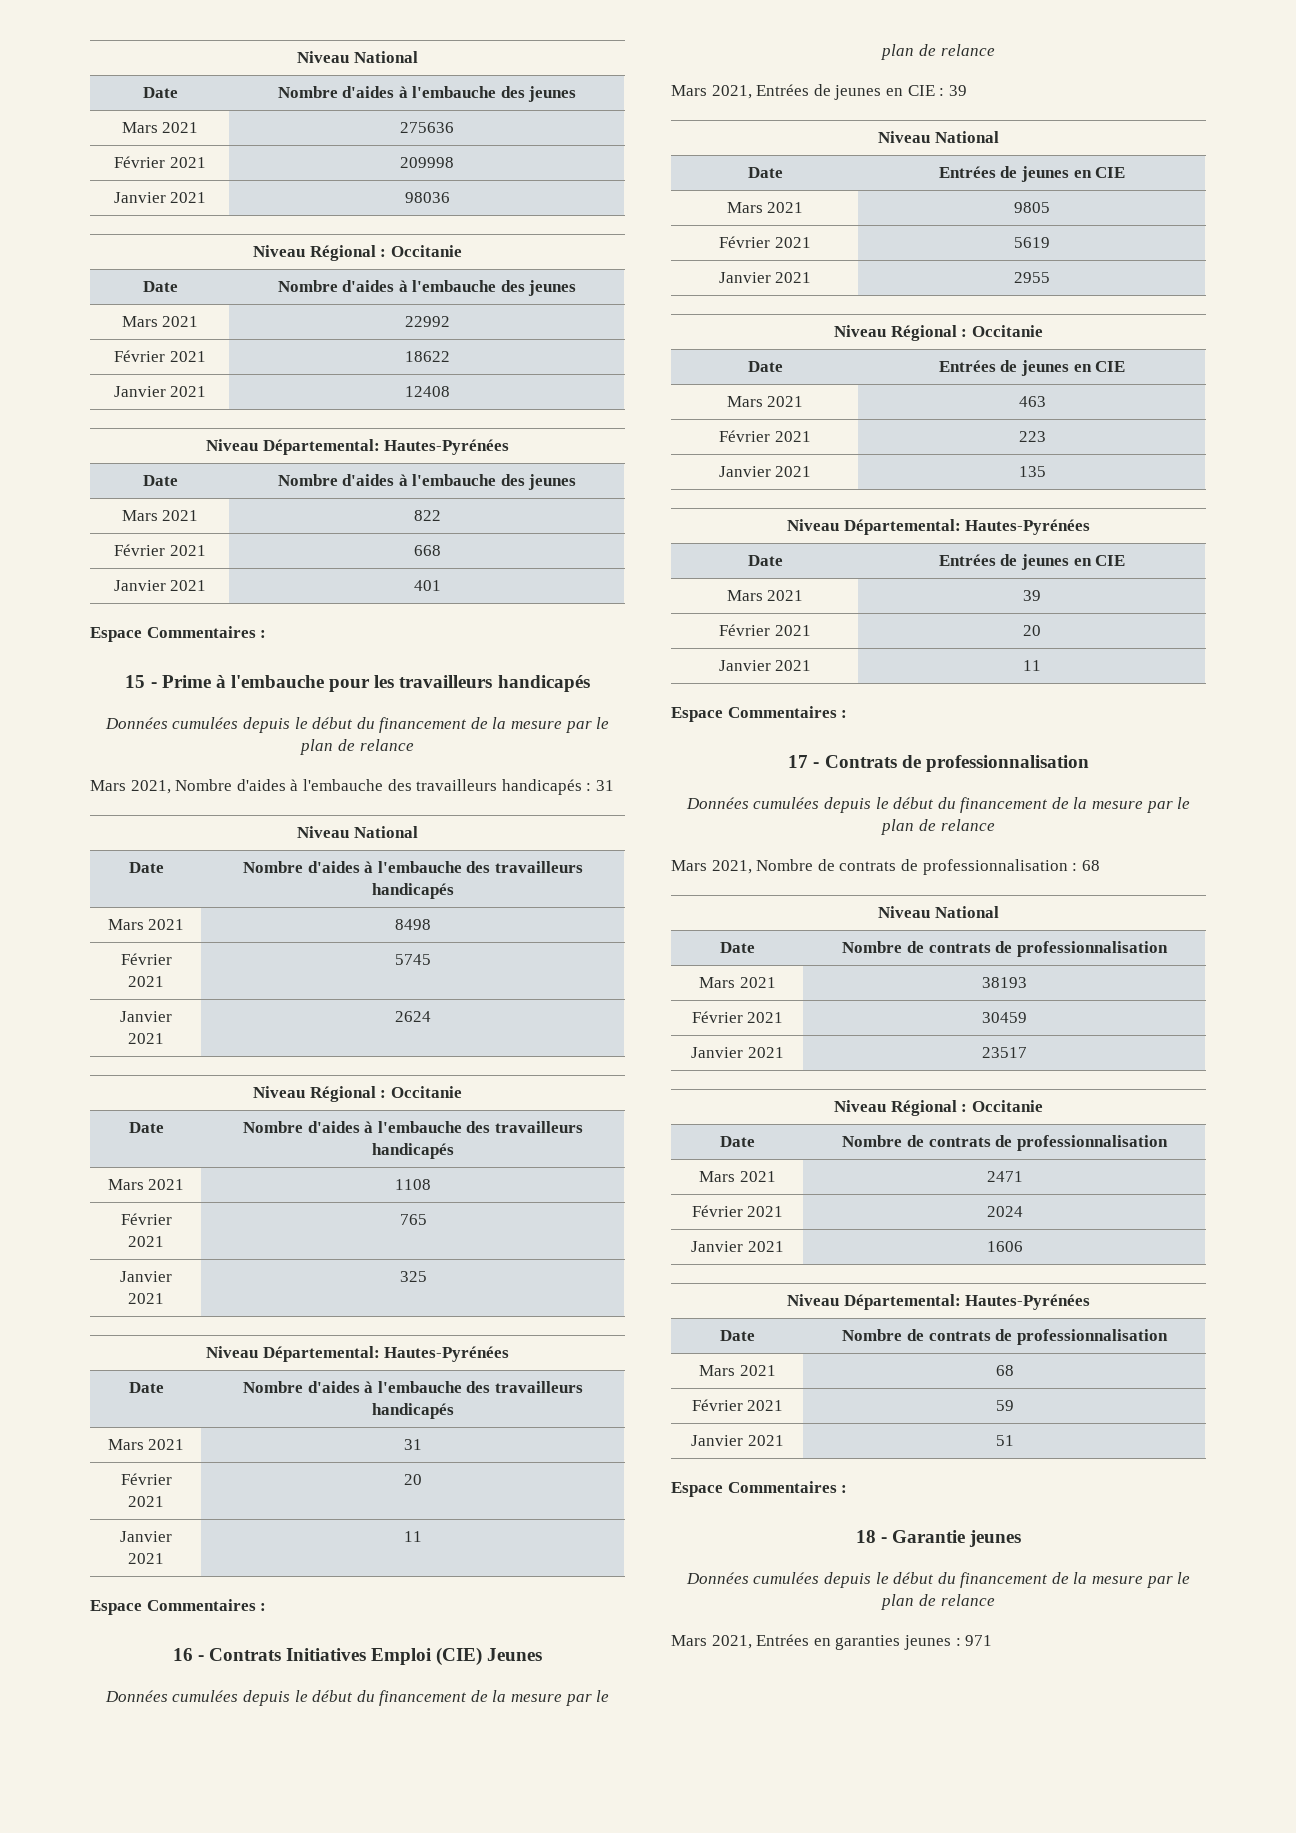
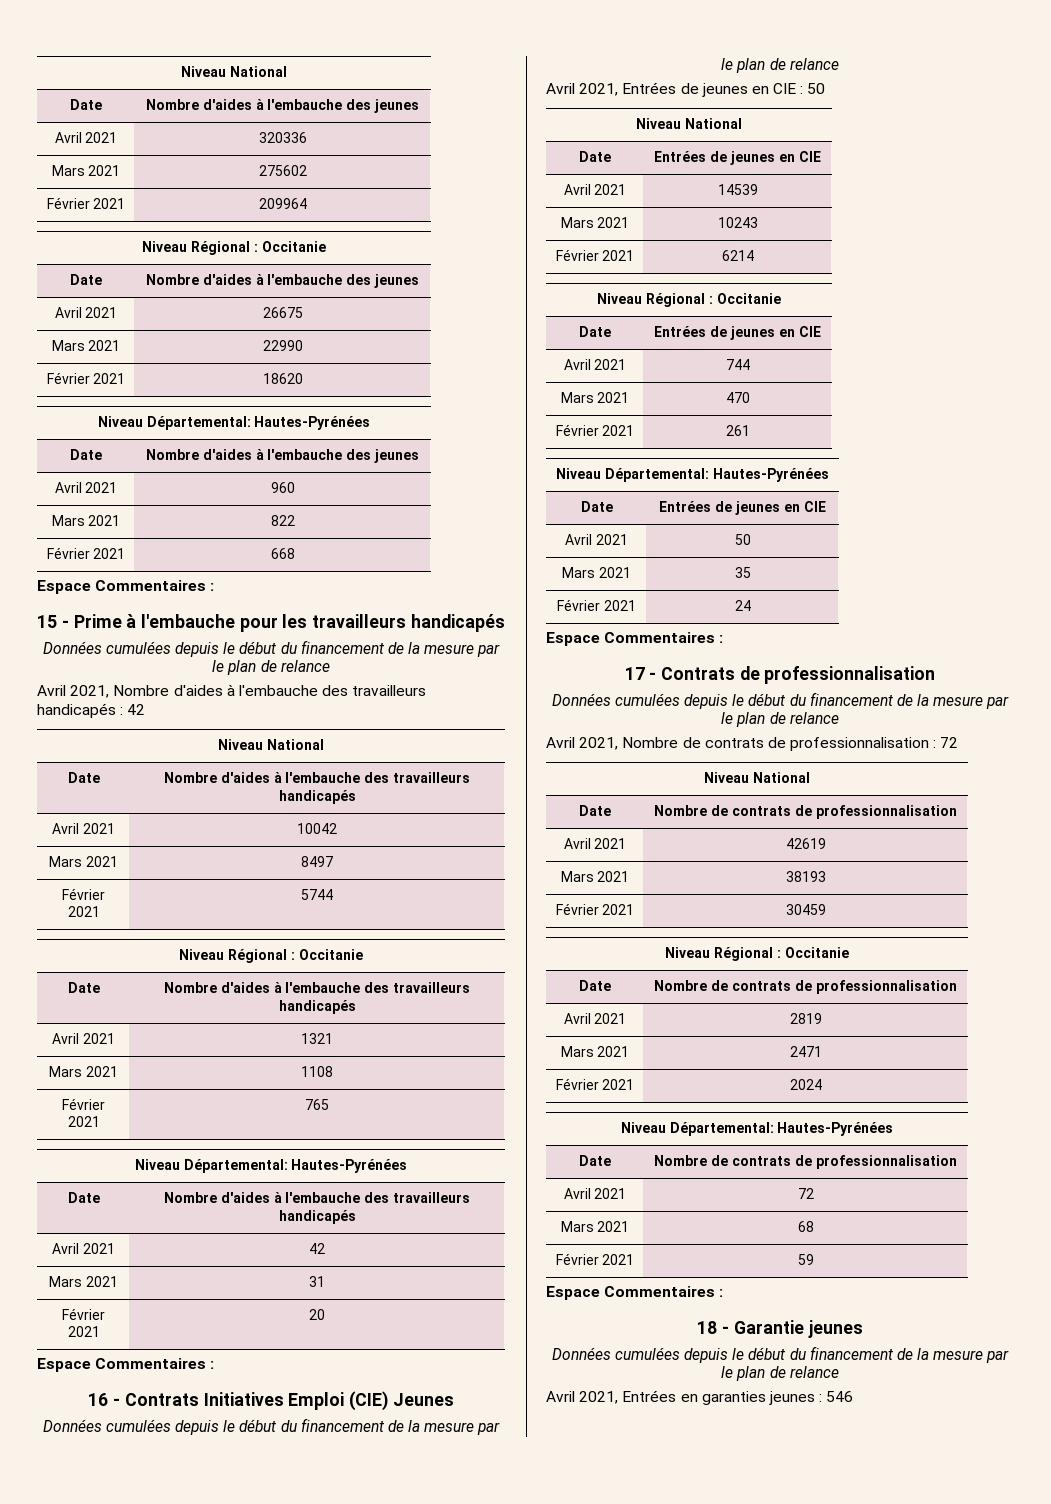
- Mars 2021 | 275636
- Février 2021 | 209998
- Janvier 2021 | 98036
+ Avril 2021 | 320336
+ Mars 2021 | 275602
+ Février 2021 | 209964
- Mars 2021 | 22992
- Février 2021 | 18622
- Janvier 2021 | 12408
+ Avril 2021 | 26675
+ Mars 2021 | 22990
+ Février 2021 | 18620
+ Avril 2021 | 960
- Janvier 2021 | 401
- Mars 2021, Nombre d'aides à l'embauche des travailleurs handicapés : 31
+ Avril 2021, Nombre d'aides à l'embauche des travailleurs handicapés : 42
- Mars 2021 | 8498
- Février 2021 | 5745
- Janvier 2021 | 2624
+ Avril 2021 | 10042
+ Mars 2021 | 8497
+ Février 2021 | 5744
+ Avril 2021 | 1321
- Janvier 2021 | 325
+ Avril 2021 | 42
  Mars 2021 | 31
  Février 2021 | 20
- Janvier 2021 | 11
- Mars 2021, Entrées de jeunes en CIE : 39
+ Avril 2021, Entrées de jeunes en CIE : 50
- Mars 2021 | 9805
- Février 2021 | 5619
- Janvier 2021 | 2955
+ Avril 2021 | 14539
+ Mars 2021 | 10243
+ Février 2021 | 6214
- Mars 2021 | 463
- Février 2021 | 223
- Janvier 2021 | 135
+ Avril 2021 | 744
+ Mars 2021 | 470
+ Février 2021 | 261
- Mars 2021 | 39
- Février 2021 | 20
- Janvier 2021 | 11
+ Avril 2021 | 50
+ Mars 2021 | 35
+ Février 2021 | 24
- Mars 2021, Nombre de contrats de professionnalisation : 68
+ Avril 2021, Nombre de contrats de professionnalisation : 72
+ Avril 2021 | 42619
- Janvier 2021 | 23517
+ Avril 2021 | 2819
- Janvier 2021 | 1606
+ Avril 2021 | 72
- Janvier 2021 | 51
- Mars 2021, Entrées en garanties jeunes : 971
+ Avril 2021, Entrées en garanties jeunes : 546

